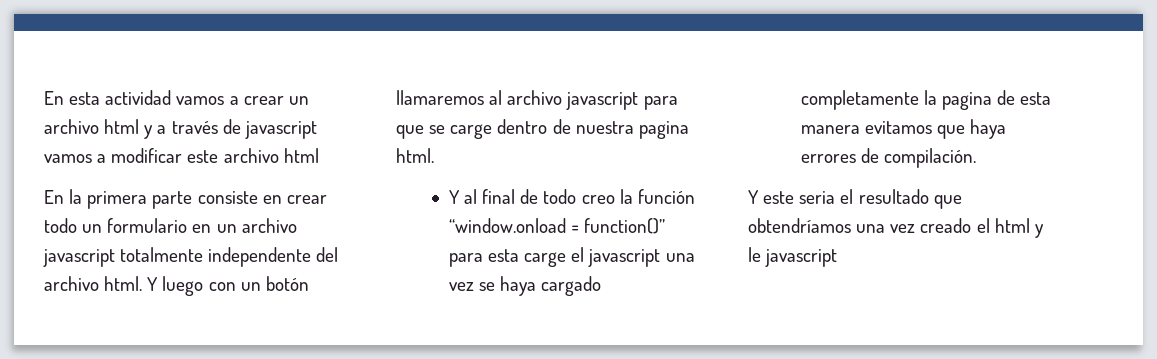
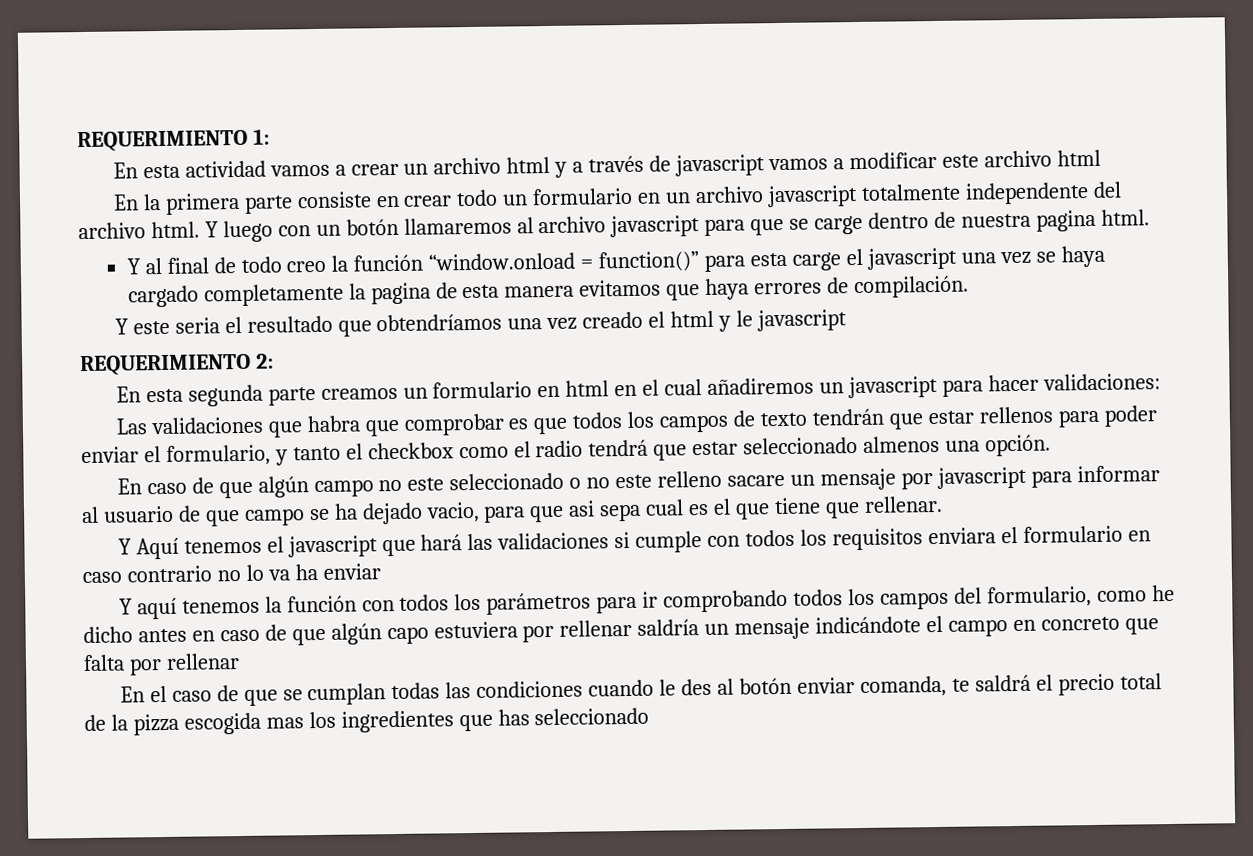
+ REQUERIMIENTO 1:
+ REQUERIMIENTO 2:
+ En esta segunda parte creamos un formulario en html en el cual añadiremos un javascript para hacer validaciones:
+ Las validaciones que habra que comprobar es que todos los campos de texto tendrán que estar rellenos para poder enviar el formulario, y tanto el checkbox como el radio tendrá que estar seleccionado almenos una opción.
+ En caso de que algún campo no este seleccionado o no este relleno sacare un mensaje por javascript para informar al usuario de que campo se ha dejado vacio, para que asi sepa cual es el que tiene que rellenar.
+ Y Aquí tenemos el javascript que hará las validaciones si cumple con todos los requisitos enviara el formulario en caso contrario no lo va ha enviar
+ Y aquí tenemos la función con todos los parámetros para ir comprobando todos los campos del formulario, como he dicho antes en caso de que algún capo estuviera por rellenar saldría un mensaje indicándote el campo en concreto que falta por rellenar
+ En el caso de que se cumplan todas las condiciones cuando le des al botón enviar comanda, te saldrá el precio total de la pizza escogida mas los ingredientes que has seleccionado

